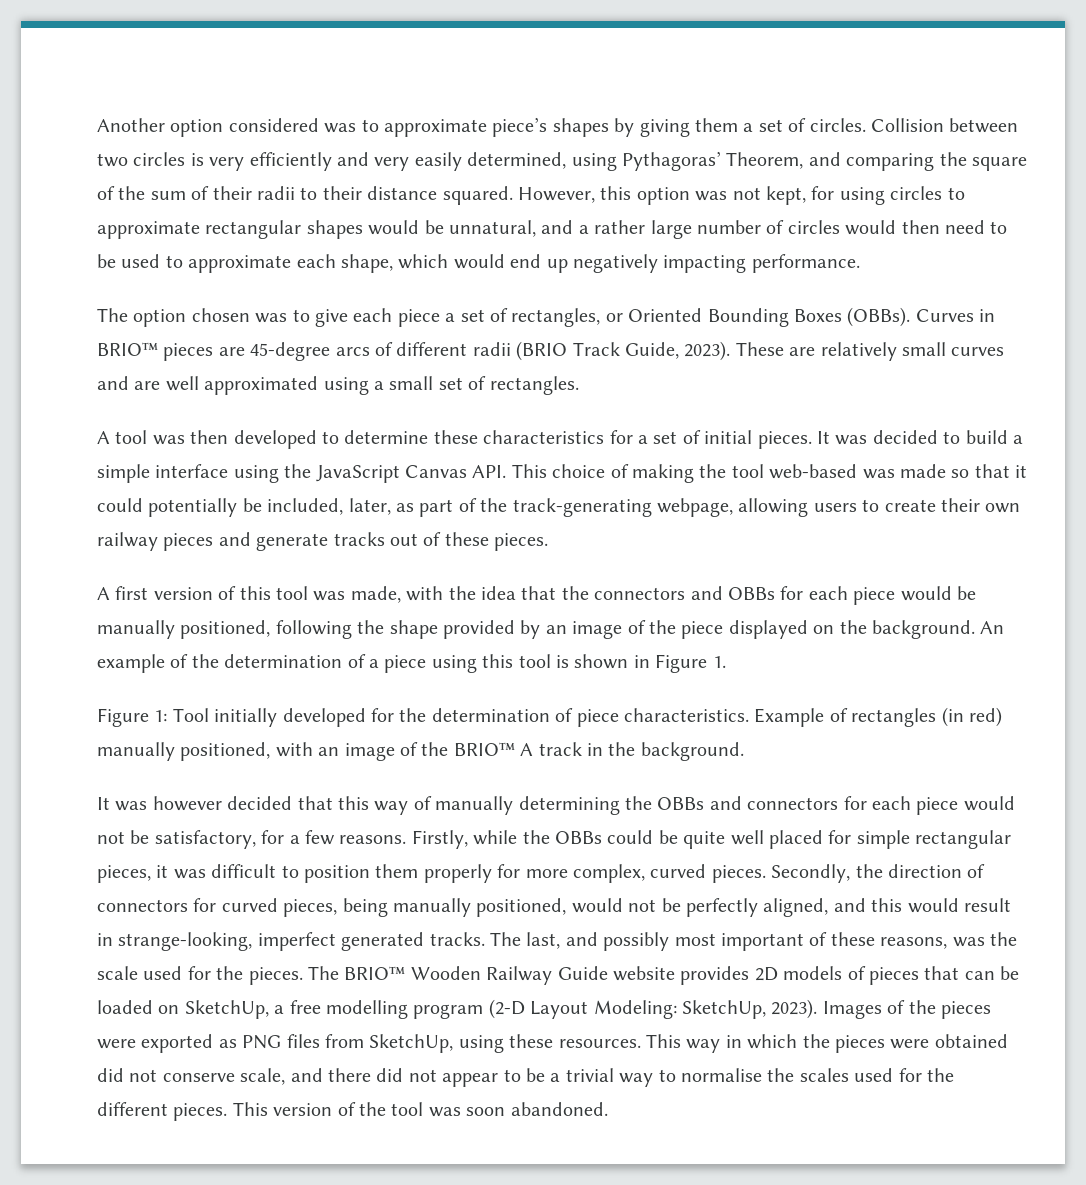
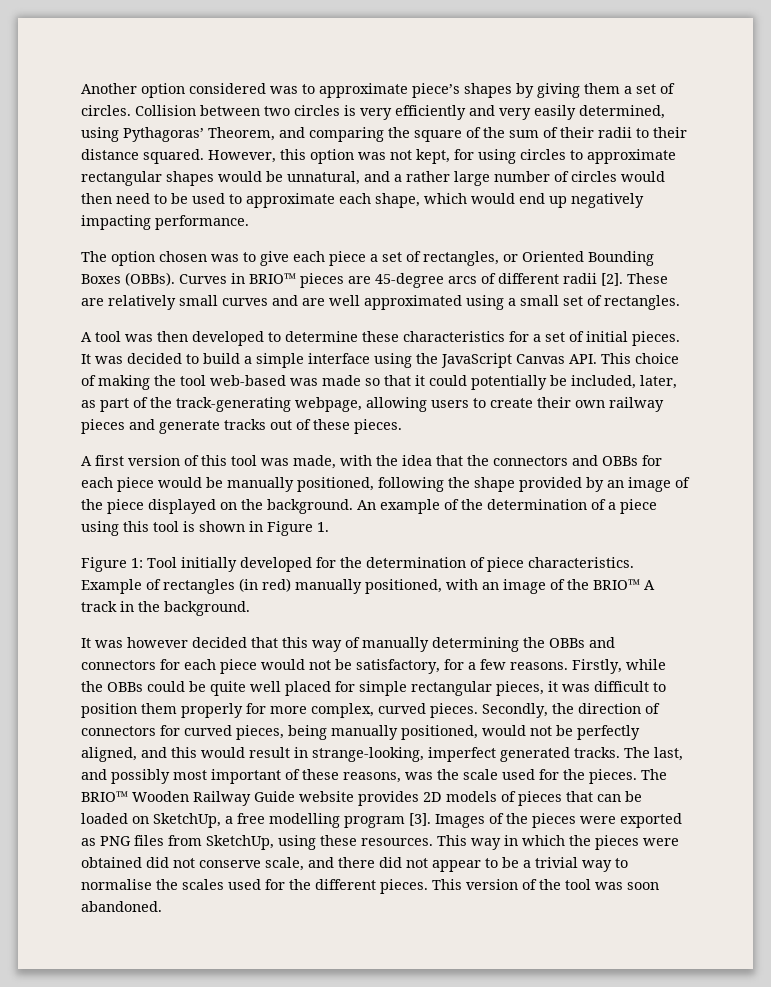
- Curves in BRIO™ pieces are 45-degree arcs of different radii (BRIO Track Guide, 2023).
+ Curves in BRIO™ pieces are 45-degree arcs of different radii [2].
- The BRIO™ Wooden Railway Guide website provides 2D models of pieces that can be loaded on SketchUp, a free modelling program (2-D Layout Modeling: SketchUp, 2023).
+ The BRIO™ Wooden Railway Guide website provides 2D models of pieces that can be loaded on SketchUp, a free modelling program [3].

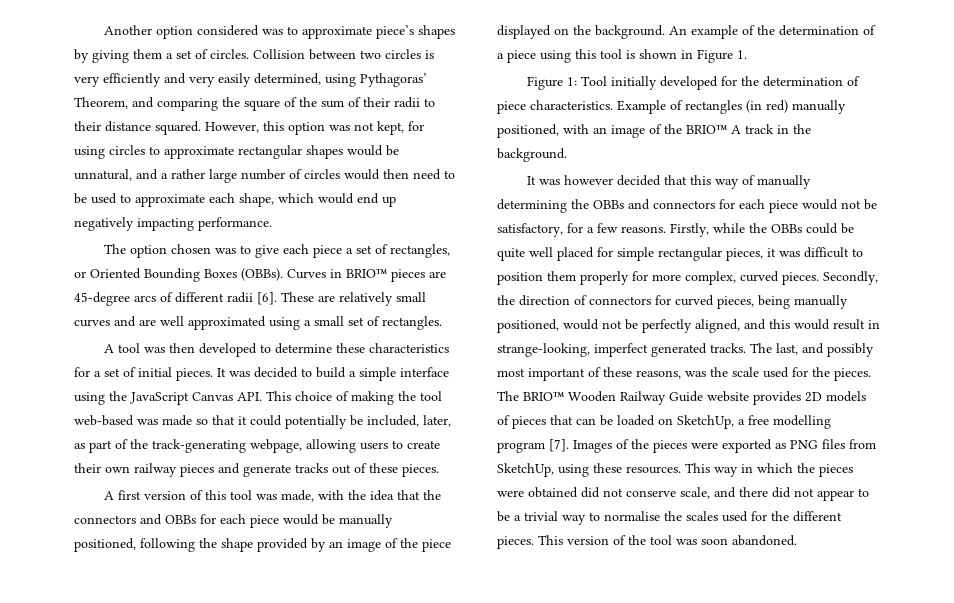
- Curves in BRIO™ pieces are 45-degree arcs of different radii [2].
+ Curves in BRIO™ pieces are 45-degree arcs of different radii [6].
- The BRIO™ Wooden Railway Guide website provides 2D models of pieces that can be loaded on SketchUp, a free modelling program [3].
+ The BRIO™ Wooden Railway Guide website provides 2D models of pieces that can be loaded on SketchUp, a free modelling program [7].

